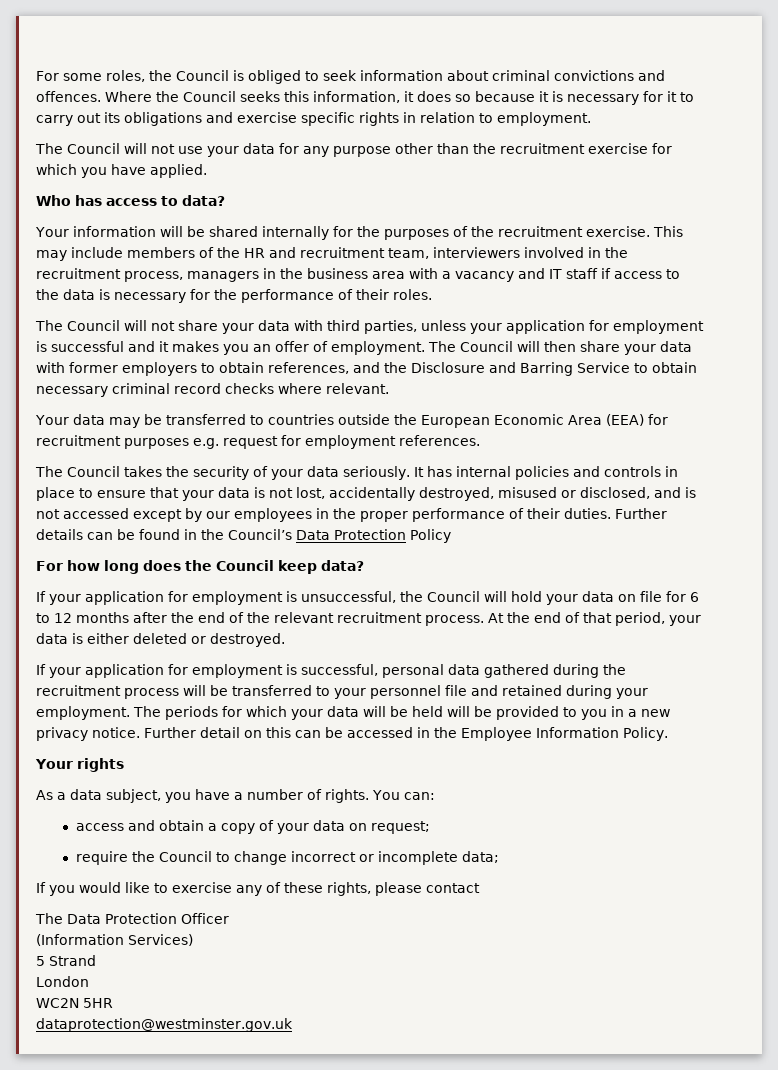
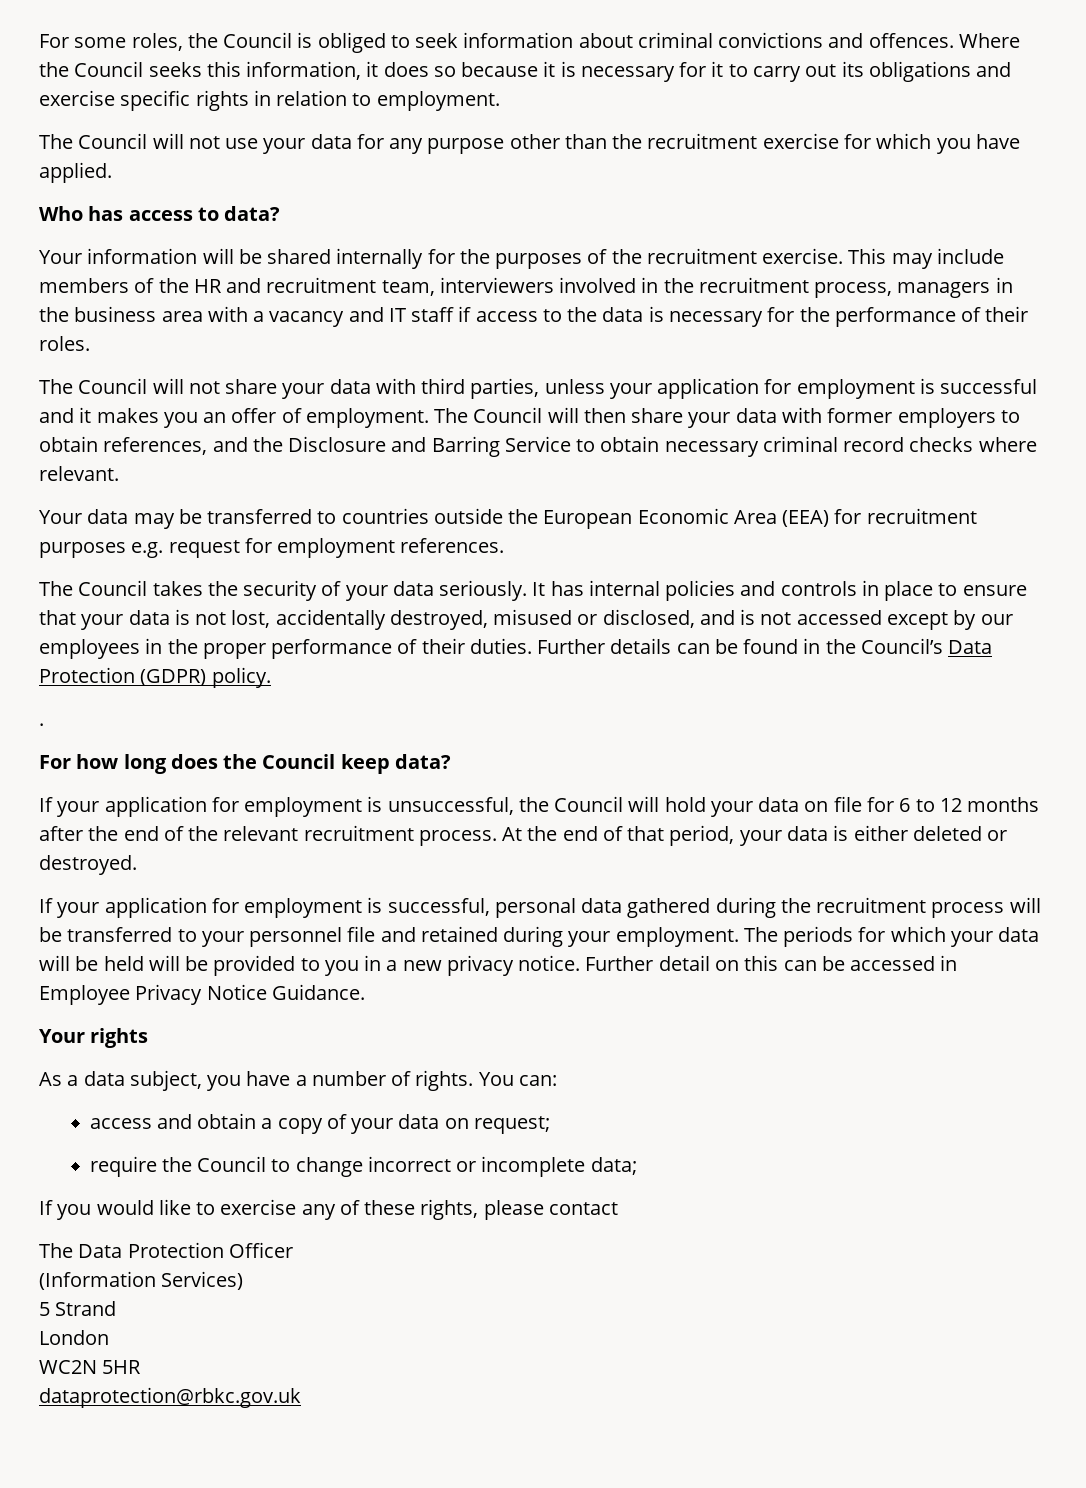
- Further details can be found in the Council’s Data Protection Policy
+ Further details can be found in the Council’s Data Protection (GDPR) policy.
+ .
- Further detail on this can be accessed in the Employee Information Policy.
+ Further detail on this can be accessed in Employee Privacy Notice Guidance.
- dataprotection@westminster.gov.uk
+ dataprotection@rbkc.gov.uk

